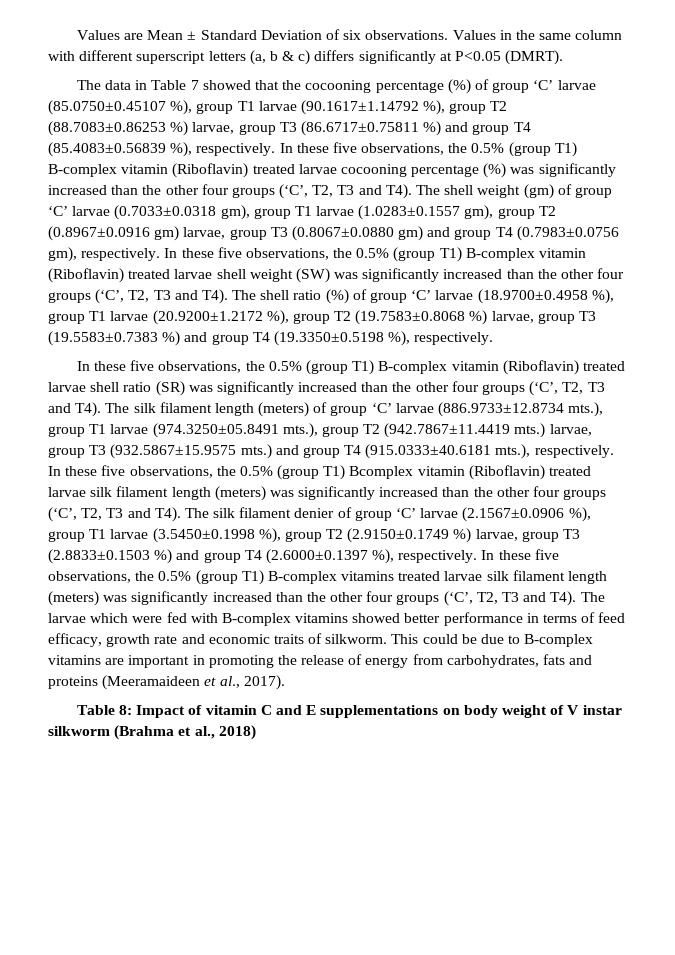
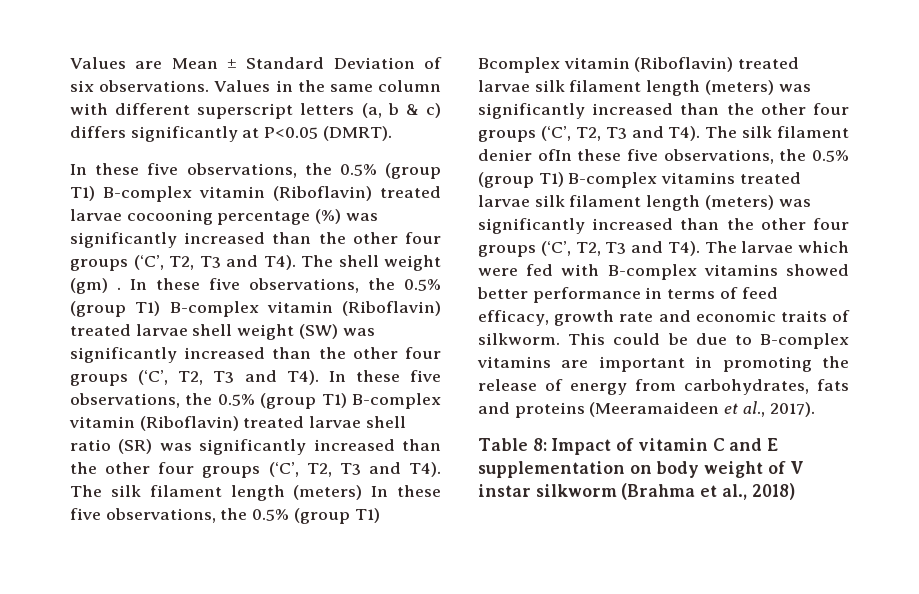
- The data in Table 7 showed that the cocooning percentage (%) of group ‘C’ larvae (85.0750±0.45107 %), group T1 larvae (90.1617±1.14792 %), group T2 (88.7083±0.86253 %) larvae, group T3 (86.6717±0.75811 %) and group T4 (85.4083±0.56839 %), respectively. In these five observations, the 0.5% (group T1) B-complex vitamin (Riboflavin) treated larvae cocooning percentage (%) was significantly increased than the other four groups (‘C’, T2, T3 and T4). The shell weight (gm) of group ‘C’ larvae (0.7033±0.0318 gm), group T1 larvae (1.0283±0.1557 gm), group T2 (0.8967±0.0916 gm) larvae, group T3 (0.8067±0.0880 gm) and group T4 (0.7983±0.0756 gm), respectively.
+ In these five observations, the 0.5% (group T1) B-complex vitamin (Riboflavin) treated larvae cocooning percentage (%) was significantly increased than the other four groups (‘C’, T2, T3 and T4). The shell weight (gm) .
- In these five observations, the 0.5% (group T1) B-complex vitamin (Riboflavin) treated larvae shell weight (SW) was significantly increased than the other four groups (‘C’, T2, T3 and T4). The shell ratio (%) of group ‘C’ larvae (18.9700±0.4958 %), group T1 larvae (20.9200±1.2172 %), group T2 (19.7583±0.8068 %) larvae, group T3 (19.5583±0.7383 %) and group T4 (19.3350±0.5198 %), respectively.
- In these five observations, the 0.5% (group T1) B-complex vitamin (Riboflavin) treated larvae shell ratio (SR) was significantly increased than the other four groups (‘C’, T2, T3 and T4). The silk filament length (meters) of group ‘C’ larvae (886.9733±12.8734 mts.), group T1 larvae (974.3250±05.8491 mts.), group T2 (942.7867±11.4419 mts.) larvae, group T3 (932.5867±15.9575 mts.) and group T4 (915.0333±40.6181 mts.), respectively. In these five observations, the 0.5% (group T1) Bcomplex vitamin (Riboflavin) treated larvae silk filament length (meters) was significantly increased than the other four groups (‘C’, T2, T3 and T4). The silk filament denier of group ‘C’ larvae (2.1567±0.0906 %), group T1 larvae (3.5450±0.1998 %), group T2 (2.9150±0.1749 %) larvae, group T3 (2.8833±0.1503 %) and group T4 (2.6000±0.1397 %), respectively. In these five observations, the 0.5% (group T1) B-complex vitamins treated larvae silk filament length (meters) was significantly increased than the other four groups (‘C’, T2, T3 and T4). The larvae which were fed with B-complex vitamins showed better performance in terms of feed efficacy, growth rate and economic traits of silkworm.
+ In these five observations, the 0.5% (group T1) B-complex vitamin (Riboflavin) treated larvae shell weight (SW) was significantly increased than the other four groups (‘C’, T2, T3 and T4). In these five observations, the 0.5% (group T1) B-complex vitamin (Riboflavin) treated larvae shell ratio (SR) was significantly increased than the other four groups (‘C’, T2, T3 and T4). The silk filament length (meters) In these five observations, the 0.5% (group T1) Bcomplex vitamin (Riboflavin) treated larvae silk filament length (meters) was significantly increased than the other four groups (‘C’, T2, T3 and T4). The silk filament denier ofIn these five observations, the 0.5% (group T1) B-complex vitamins treated larvae silk filament length (meters) was significantly increased than the other four groups (‘C’, T2, T3 and T4). The larvae which were fed with B-complex vitamins showed better performance in terms of feed efficacy, growth rate and economic traits of silkworm.
- Table 8: Impact of vitamin C and E supplementations on body weight of V instar silkworm (Brahma et al., 2018)
+ Table 8: Impact of vitamin C and E supplementation on body weight of V instar silkworm (Brahma et al., 2018)

